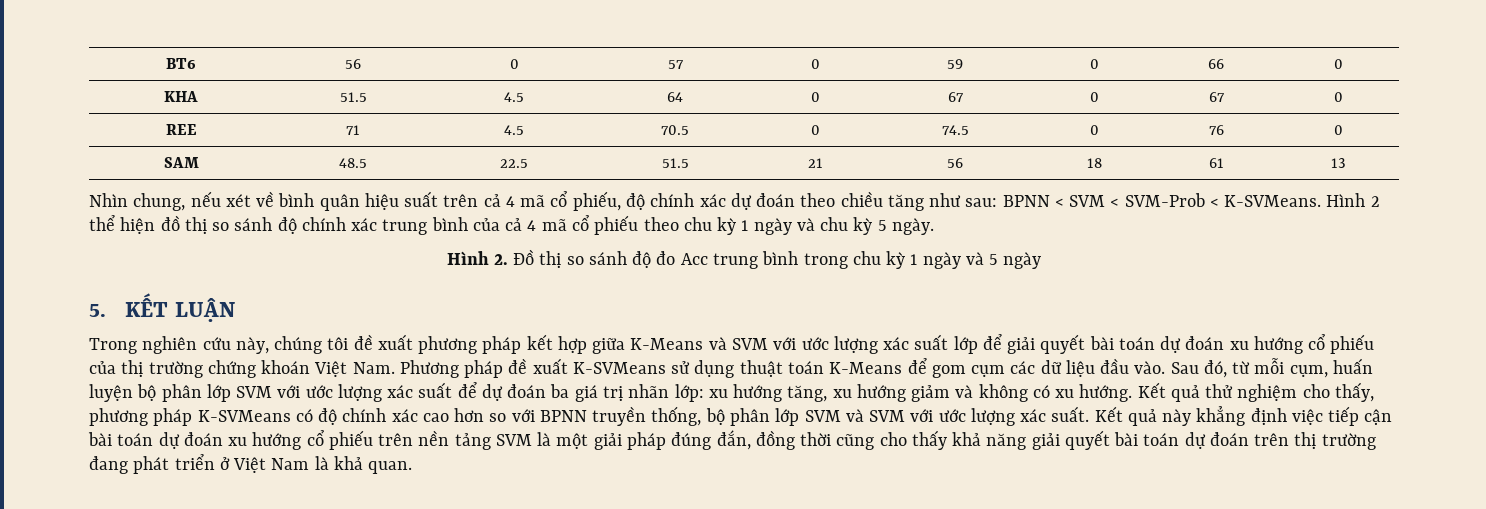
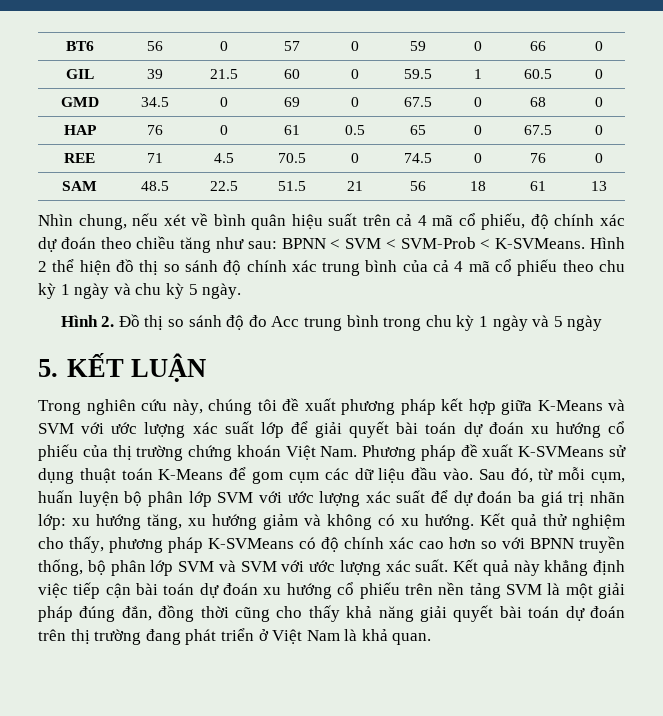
- KHA | 51.5 | 4.5 | 64 | 0 | 67 | 0 | 67 | 0
+ GIL | 39 | 21.5 | 60 | 0 | 59.5 | 1 | 60.5 | 0
+ GMD | 34.5 | 0 | 69 | 0 | 67.5 | 0 | 68 | 0
+ HAP | 76 | 0 | 61 | 0.5 | 65 | 0 | 67.5 | 0

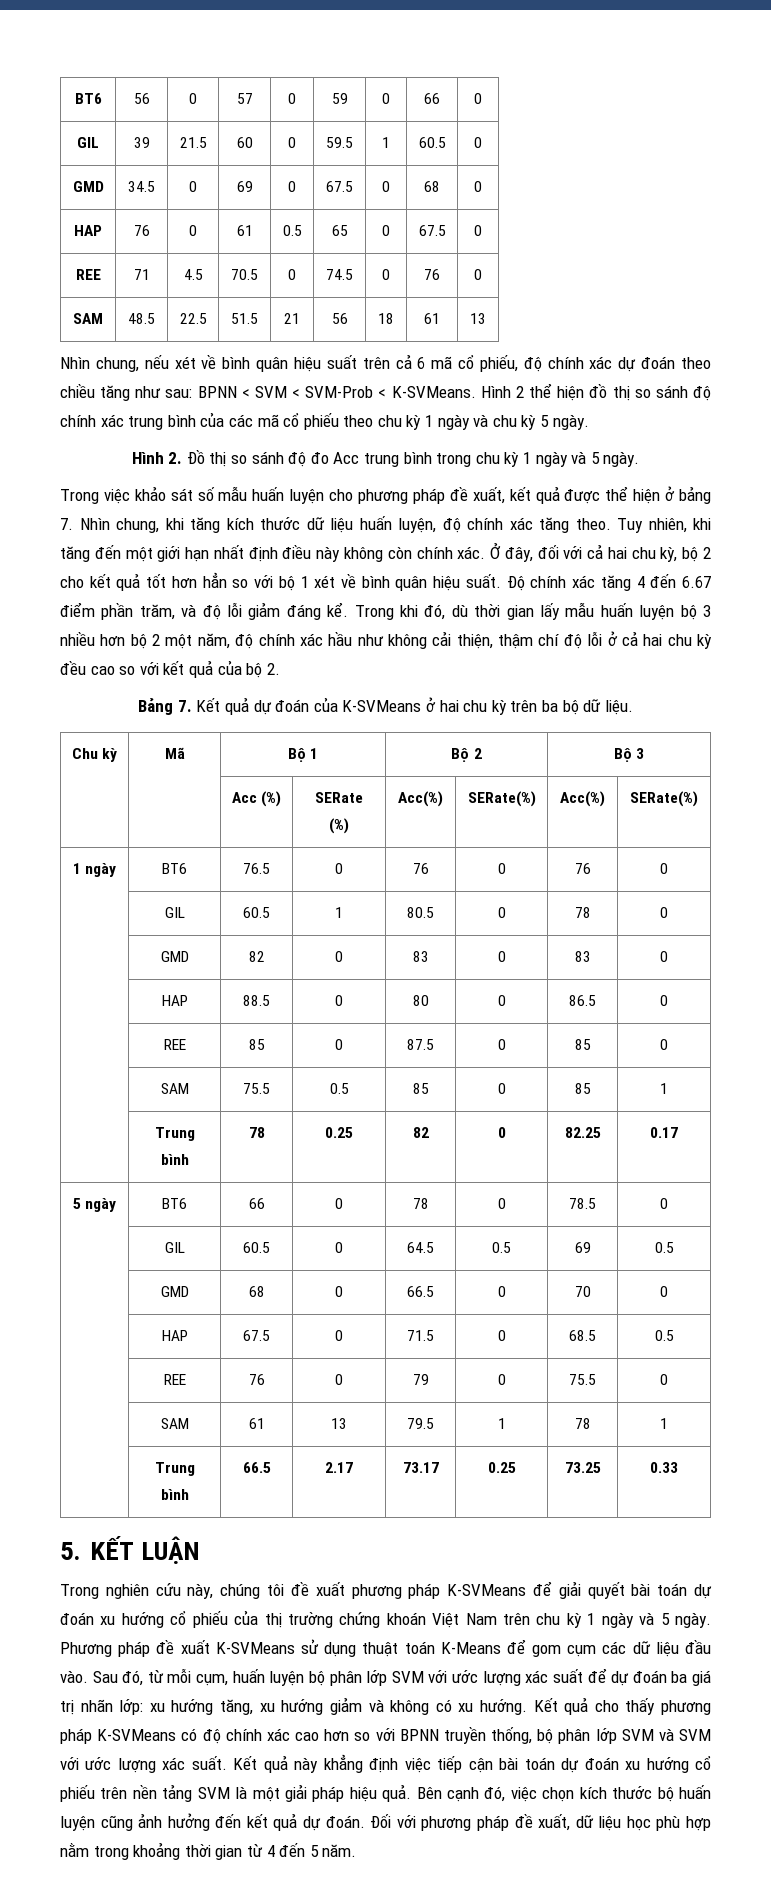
- Nhìn chung, nếu xét về bình quân hiệu suất trên cả 4 mã cổ phiếu, độ chính xác dự đoán theo chiều tăng như sau: BPNN < SVM < SVM-Prob < K-SVMeans.
+ Nhìn chung, nếu xét về bình quân hiệu suất trên cả 6 mã cổ phiếu, độ chính xác dự đoán theo chiều tăng như sau: BPNN < SVM < SVM-Prob < K-SVMeans.
- Hình 2 thể hiện đồ thị so sánh độ chính xác trung bình của cả 4 mã cổ phiếu theo chu kỳ 1 ngày và chu kỳ 5 ngày.
+ Hình 2 thể hiện đồ thị so sánh độ chính xác trung bình của các mã cổ phiếu theo chu kỳ 1 ngày và chu kỳ 5 ngày.
- Hình 2. Đồ thị so sánh độ đo Acc trung bình trong chu kỳ 1 ngày và 5 ngày
+ Hình 2. Đồ thị so sánh độ đo Acc trung bình trong chu kỳ 1 ngày và 5 ngày.
+ Trong việc khảo sát số mẫu huấn luyện cho phương pháp đề xuất, kết quả được thể hiện ở bảng 7. Nhìn chung, khi tăng kích thước dữ liệu huấn luyện, độ chính xác tăng theo. Tuy nhiên, khi tăng đến một giới hạn nhất định điều này không còn chính xác. Ở đây, đối với cả hai chu kỳ, bộ 2 cho kết quả tốt hơn hẳn so với bộ 1 xét về bình quân hiệu suất. Độ chính xác tăng 4 đến 6.67 điểm phần trăm, và độ lỗi giảm đáng kể. Trong khi đó, dù thời gian lấy mẫu huấn luyện bộ 3 nhiều hơn bộ 2 một năm, độ chính xác hầu như không cải thiện, thậm chí độ lỗi ở cả hai chu kỳ đều cao so với kết quả của bộ 2.
+ Bảng 7. Kết quả dự đoán của K-SVMeans ở hai chu kỳ trên ba bộ dữ liệu.
+ Chu kỳ | Mã | Bộ 1 | Bộ 2 | Bộ 3
+ | | Acc (%) | SERate (%) | Acc(%) | SERate(%) | Acc(%) | SERate(%)
+ 1 ngày | BT6 | 76.5 | 0 | 76 | 0 | 76 | 0
+ | GIL | 60.5 | 1 | 80.5 | 0 | 78 | 0
+ | GMD | 82 | 0 | 83 | 0 | 83 | 0
+ | HAP | 88.5 | 0 | 80 | 0 | 86.5 | 0
+ | REE | 85 | 0 | 87.5 | 0 | 85 | 0
+ | SAM | 75.5 | 0.5 | 85 | 0 | 85 | 1
+ | Trung bình | 78 | 0.25 | 82 | 0 | 82.25 | 0.17
+ 5 ngày | BT6 | 66 | 0 | 78 | 0 | 78.5 | 0
+ | GIL | 60.5 | 0 | 64.5 | 0.5 | 69 | 0.5
+ | GMD | 68 | 0 | 66.5 | 0 | 70 | 0
+ | HAP | 67.5 | 0 | 71.5 | 0 | 68.5 | 0.5
+ | REE | 76 | 0 | 79 | 0 | 75.5 | 0
+ | SAM | 61 | 13 | 79.5 | 1 | 78 | 1
+ | Trung bình | 66.5 | 2.17 | 73.17 | 0.25 | 73.25 | 0.33
- Trong nghiên cứu này, chúng tôi đề xuất phương pháp kết hợp giữa K-Means và SVM với ước lượng xác suất lớp để giải quyết bài toán dự đoán xu hướng cổ phiếu của thị trường chứng khoán Việt Nam. Phương pháp đề xuất K-SVMeans sử dụng thuật toán K-Means để gom cụm các dữ liệu đầu vào.
+ Trong nghiên cứu này, chúng tôi đề xuất phương pháp K-SVMeans để giải quyết bài toán dự đoán xu hướng cổ phiếu của thị trường chứng khoán Việt Nam trên chu kỳ 1 ngày và 5 ngày. Phương pháp đề xuất K-SVMeans sử dụng thuật toán K-Means để gom cụm các dữ liệu đầu vào.
- Kết quả thử nghiệm cho thấy, phương pháp K-SVMeans có độ chính xác cao hơn so với BPNN truyền thống, bộ phân lớp SVM và SVM với ước lượng xác suất.
+ Kết quả cho thấy phương pháp K-SVMeans có độ chính xác cao hơn so với BPNN truyền thống, bộ phân lớp SVM và SVM với ước lượng xác suất.
- Kết quả này khẳng định việc tiếp cận bài toán dự đoán xu hướng cổ phiếu trên nền tảng SVM là một giải pháp đúng đắn, đồng thời cũng cho thấy khả năng giải quyết bài toán dự đoán trên thị trường đang phát triển ở Việt Nam là khả quan.
+ Kết quả này khẳng định việc tiếp cận bài toán dự đoán xu hướng cổ phiếu trên nền tảng SVM là một giải pháp hiệu quả. Bên cạnh đó, việc chọn kích thước bộ huấn luyện cũng ảnh hưởng đến kết quả dự đoán. Đối với phương pháp đề xuất, dữ liệu học phù hợp nằm trong khoảng thời gian từ 4 đến 5 năm.

